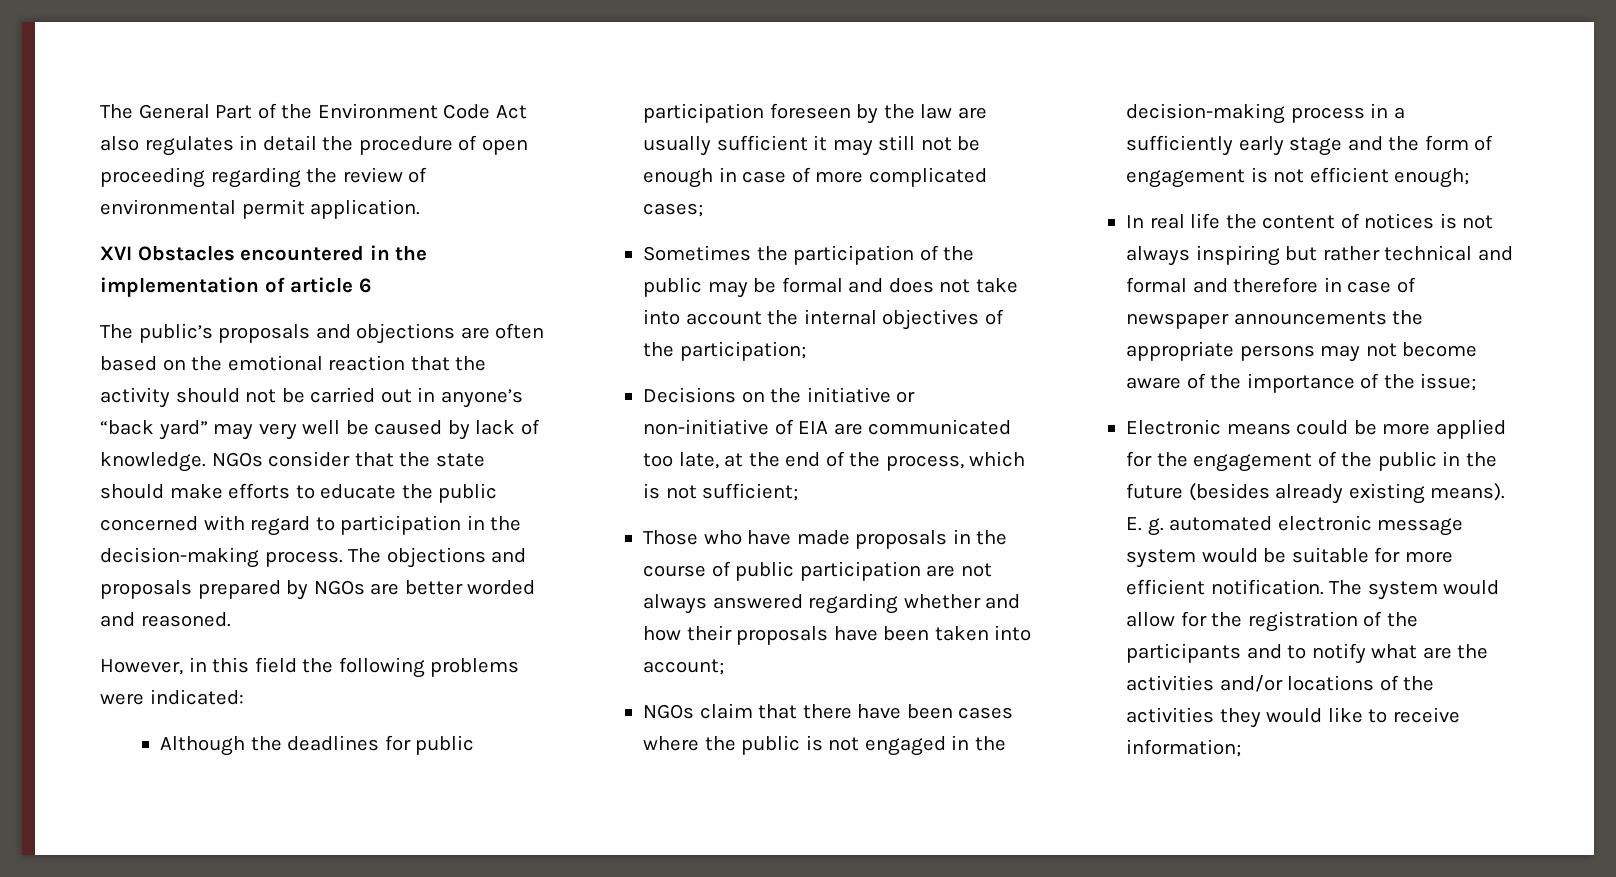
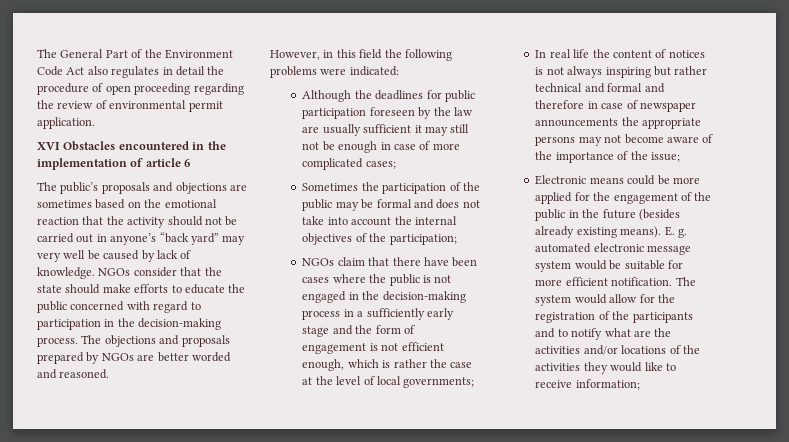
- The public’s proposals and objections are often based on the emotional reaction that the activity should not be carried out in anyone’s “back yard” may very well be caused by lack of knowledge.
+ The public’s proposals and objections are sometimes based on the emotional reaction that the activity should not be carried out in anyone’s “back yard” may very well be caused by lack of knowledge.
- Decisions on the initiative or non-initiative of EIA are communicated too late, at the end of the process, which is not sufficient;
- Those who have made proposals in the course of public participation are not always answered regarding whether and how their proposals have been taken into account;
- NGOs claim that there have been cases where the public is not engaged in the decision-making process in a sufficiently early stage and the form of engagement is not efficient enough;
+ NGOs claim that there have been cases where the public is not engaged in the decision-making process in a sufficiently early stage and the form of engagement is not efficient enough, which is rather the case at the level of local governments;

